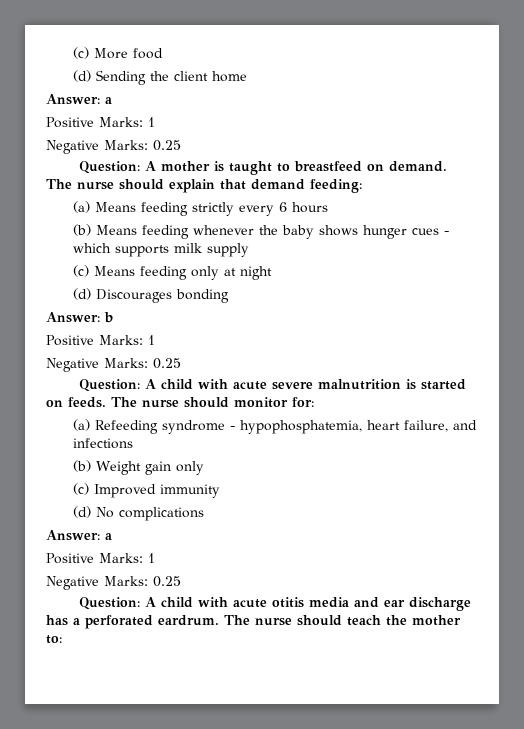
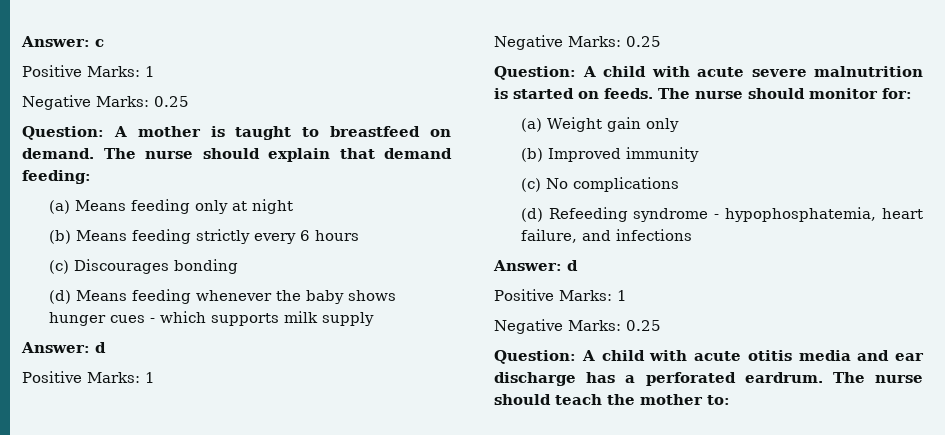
- (c) More food
- (d) Sending the client home
- Answer: a
+ Answer: c
- (a) Means feeding strictly every 6 hours
+ (a) Means feeding only at night
+ (b) Means feeding strictly every 6 hours
- (b) Means feeding whenever the baby shows hunger cues - which supports milk supply
- (c) Means feeding only at night
- (d) Discourages bonding
- Answer: b
+ (c) Discourages bonding
+ (d) Means feeding whenever the baby shows hunger cues - which supports milk supply
+ Answer: d
- (a) Refeeding syndrome - hypophosphatemia, heart failure, and infections
- (b) Weight gain only
- (c) Improved immunity
- (d) No complications
- Answer: a
+ (a) Weight gain only
+ (b) Improved immunity
+ (c) No complications
+ (d) Refeeding syndrome - hypophosphatemia, heart failure, and infections
+ Answer: d

